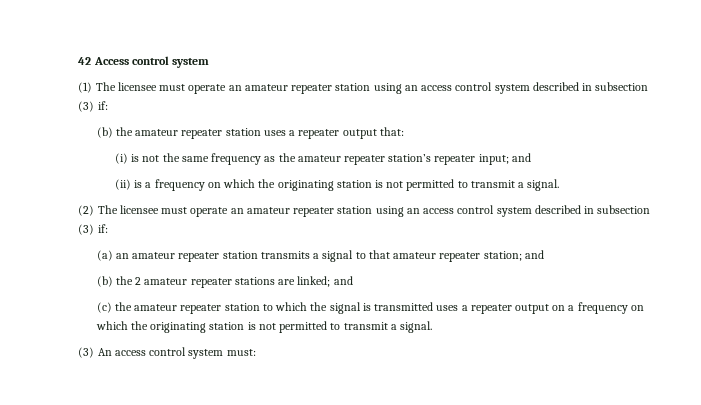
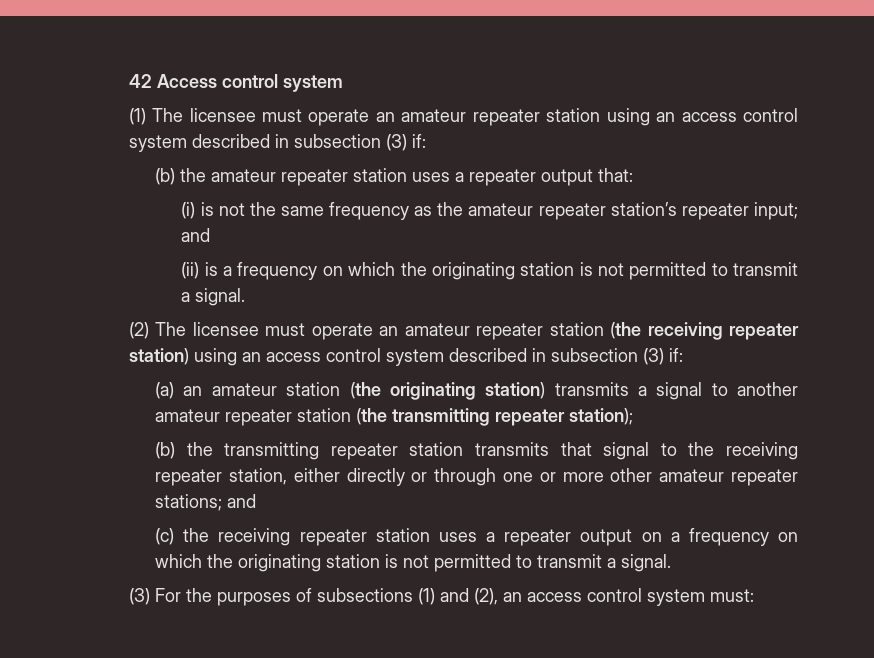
- (2) The licensee must operate an amateur repeater station using an access control system described in subsection (3) if:
+ (2) The licensee must operate an amateur repeater station (the receiving repeater station) using an access control system described in subsection (3) if:
- (a) an amateur repeater station transmits a signal to that amateur repeater station; and
- (b) the 2 amateur repeater stations are linked; and
+ (a) an amateur station (the originating station) transmits a signal to another amateur repeater station (the transmitting repeater station);
+ (b) the transmitting repeater station transmits that signal to the receiving repeater station, either directly or through one or more other amateur repeater stations; and
- (c) the amateur repeater station to which the signal is transmitted uses a repeater output on a frequency on which the originating station is not permitted to transmit a signal.
+ (c) the receiving repeater station uses a repeater output on a frequency on which the originating station is not permitted to transmit a signal.
- (3) An access control system must:
+ (3) For the purposes of subsections (1) and (2), an access control system must:

